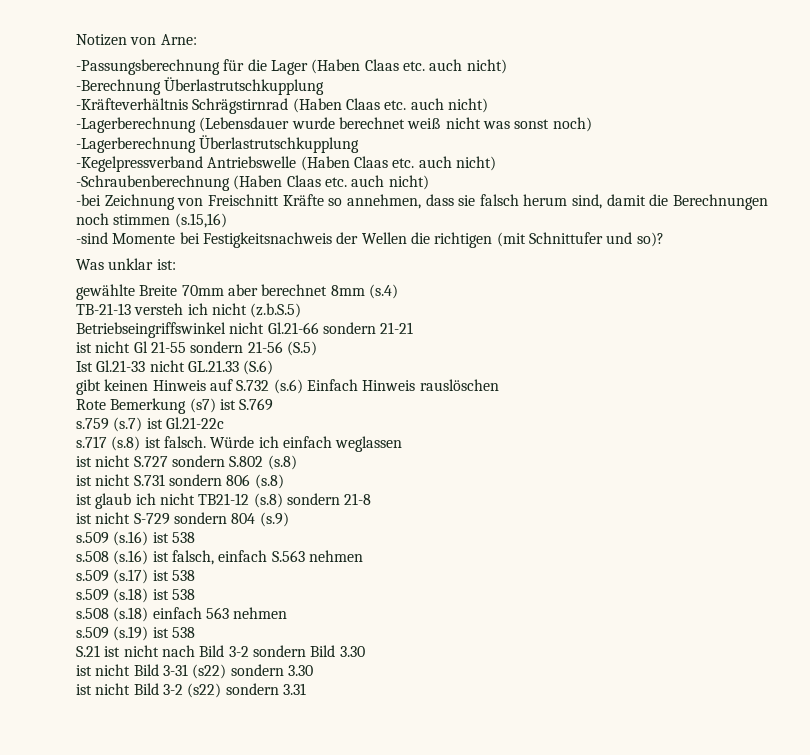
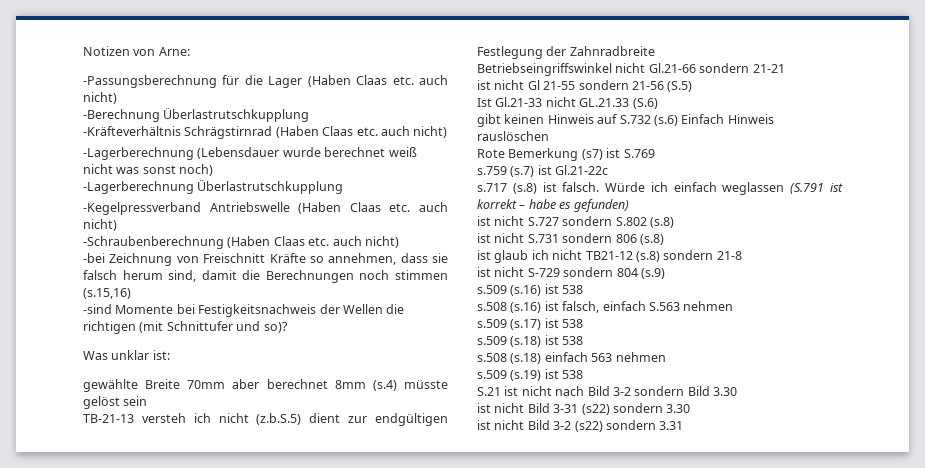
- gewählte Breite 70mm aber berechnet 8mm (s.4)
+ gewählte Breite 70mm aber berechnet 8mm (s.4) müsste gelöst sein
- TB-21-13 versteh ich nicht (z.b.S.5)
+ TB-21-13 versteh ich nicht (z.b.S.5) dient zur endgültigen Festlegung der Zahnradbreite
- Würde ich einfach weglassen
+ Würde ich einfach weglassen (S.791 ist korrekt – habe es gefunden)

